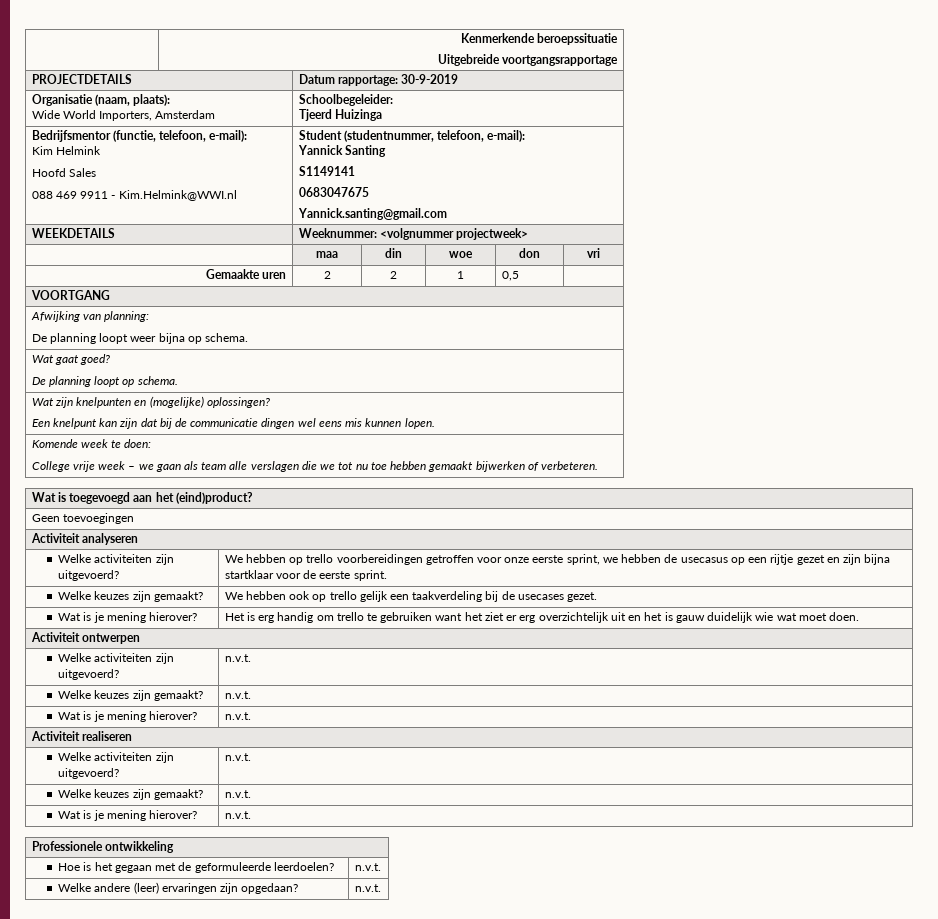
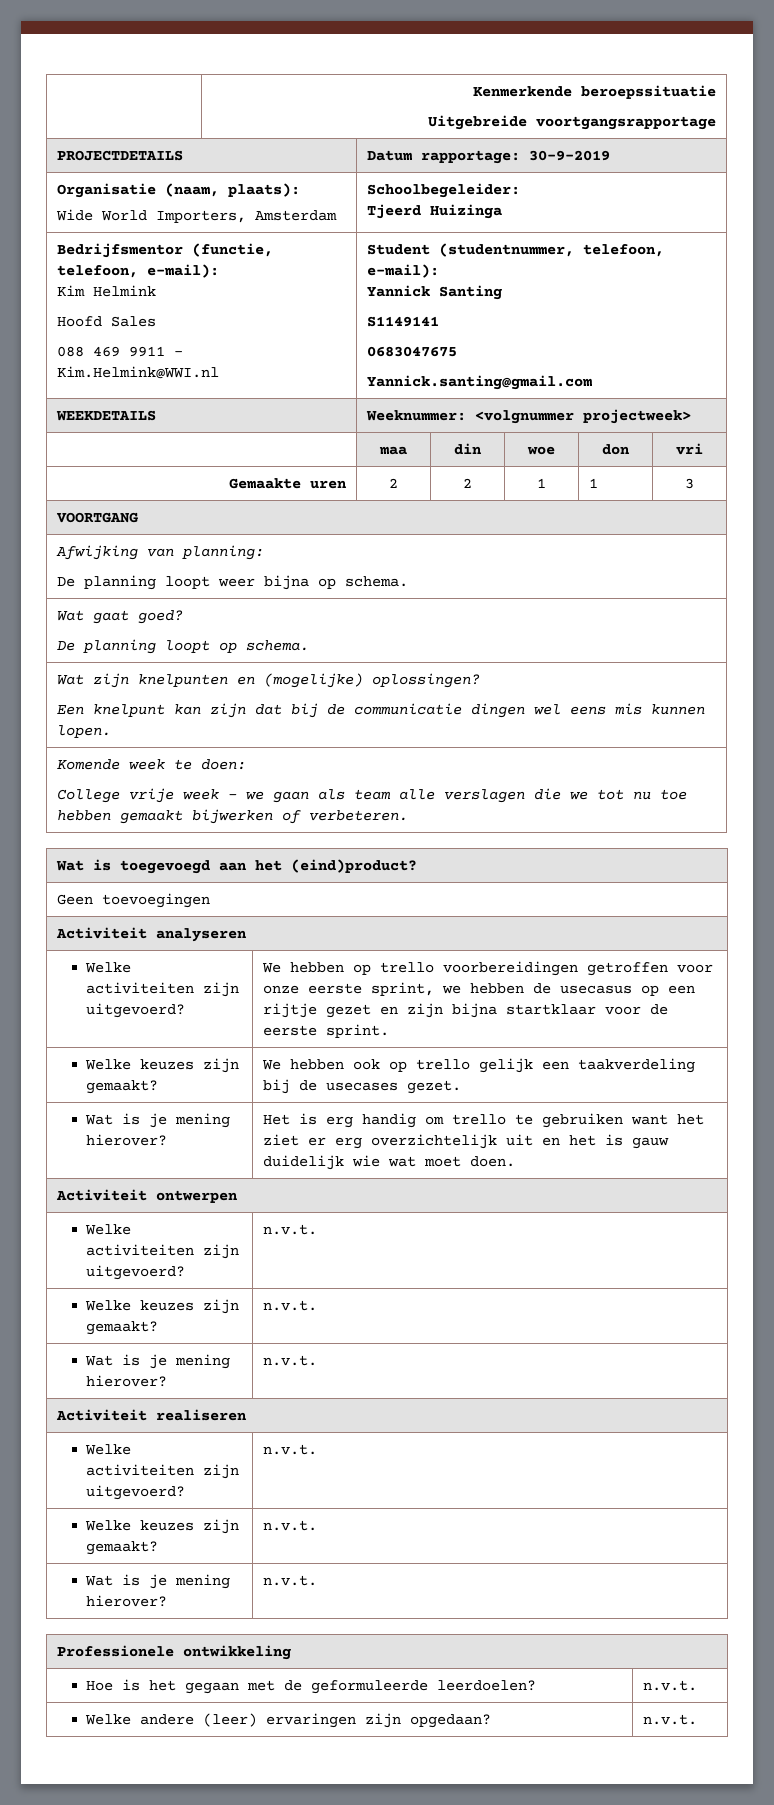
- Gemaakte uren | 2 | 2 | 1 | 0,5 |
+ Gemaakte uren | 2 | 2 | 1 | 1 | 3

